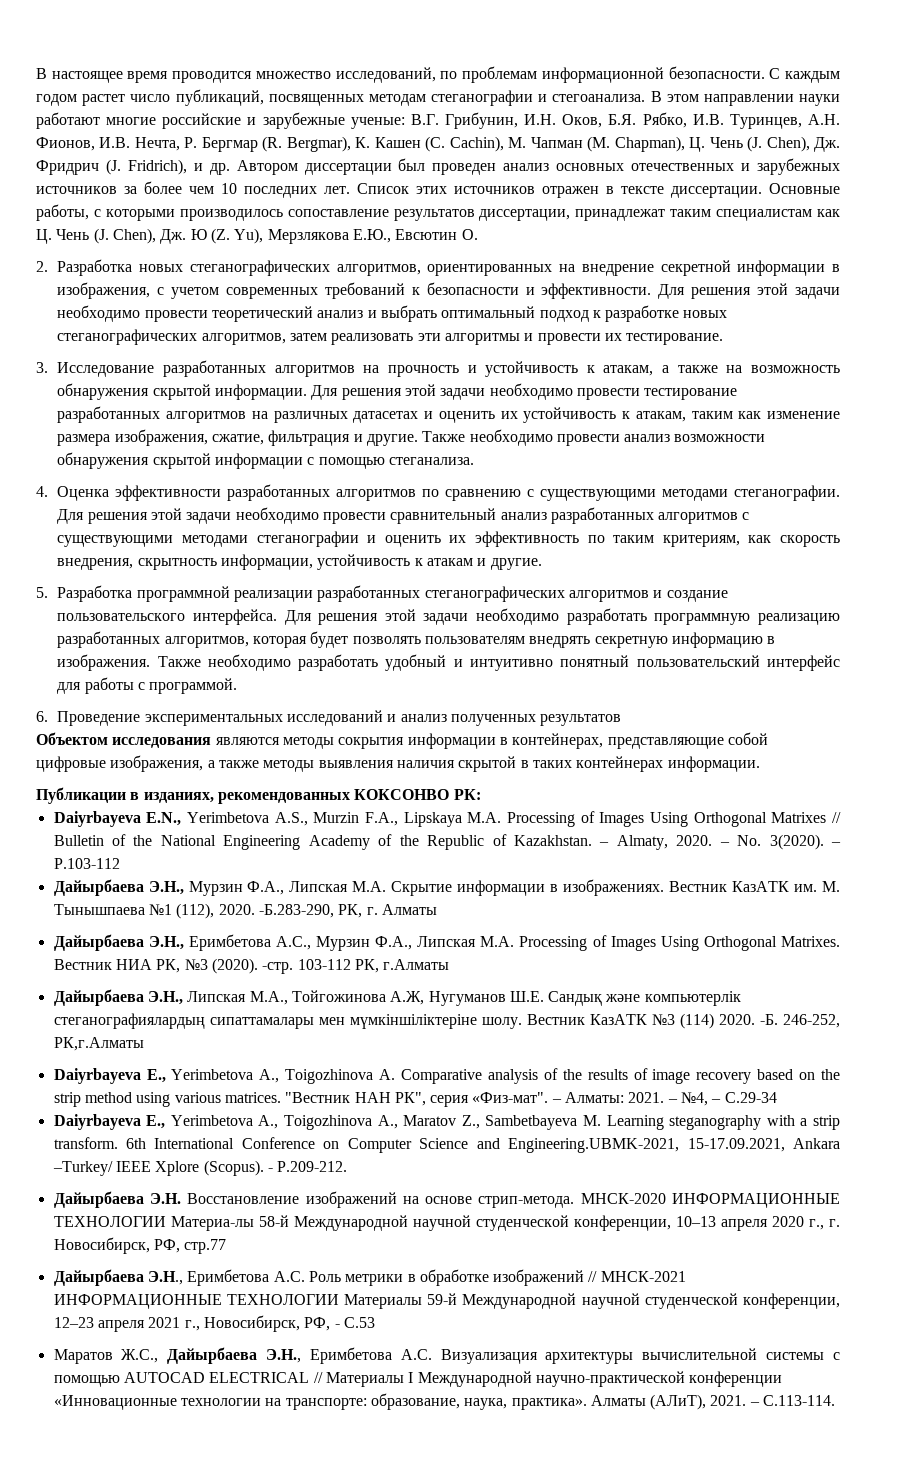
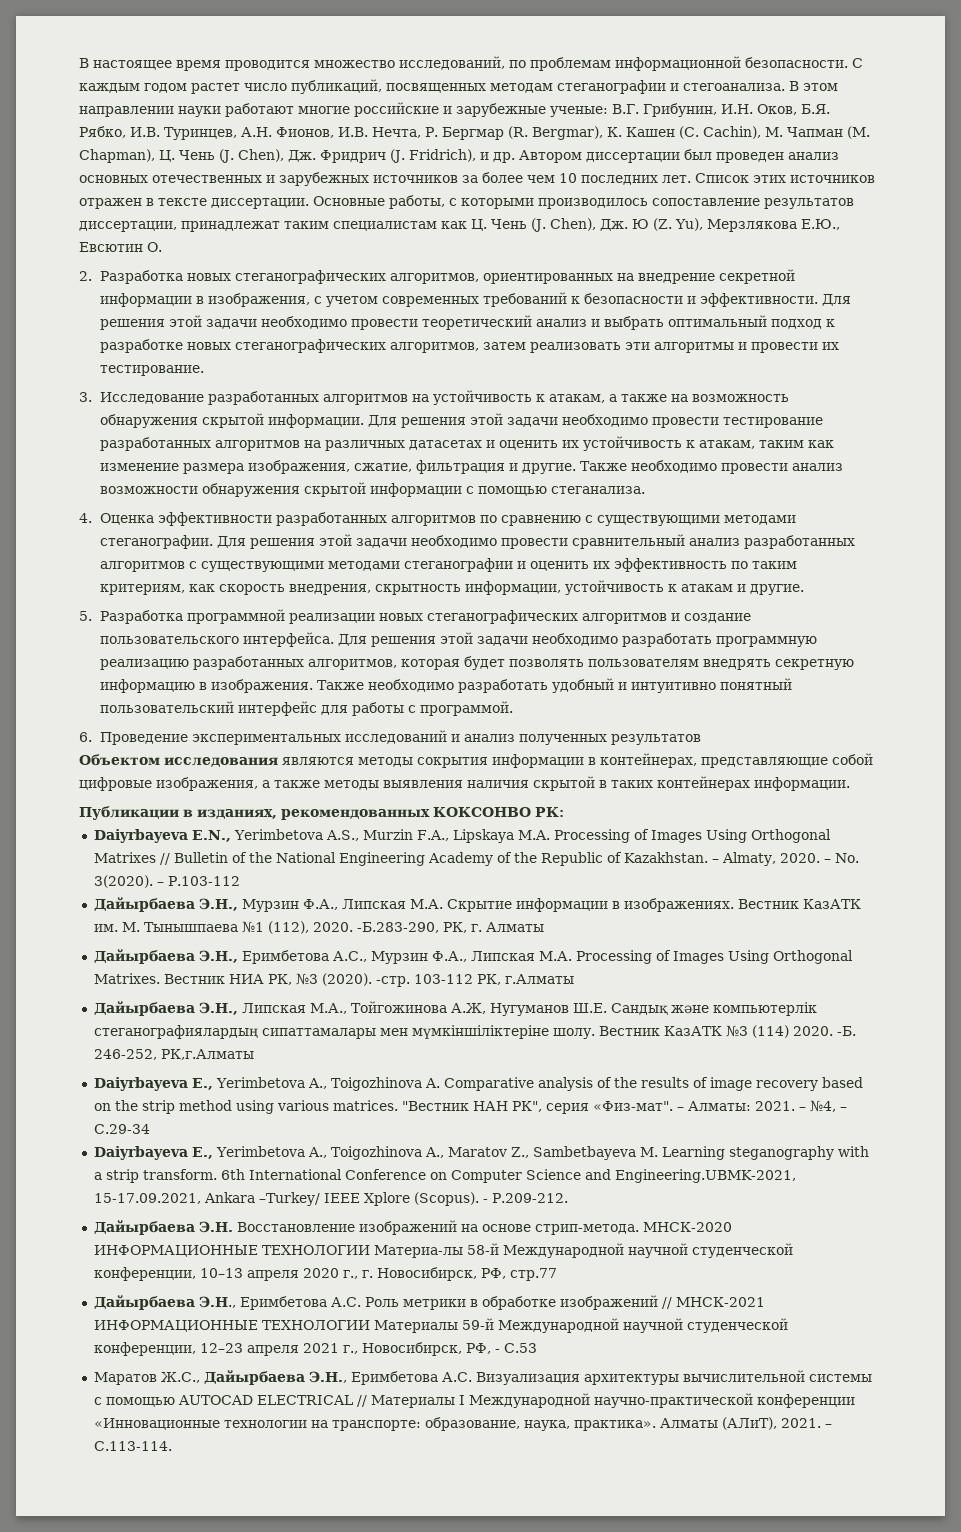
- 3. Исследование разработанных алгоритмов на прочность и устойчивость к атакам, а также на возможность обнаружения скрытой информации.
+ 3. Исследование разработанных алгоритмов на устойчивость к атакам, а также на возможность обнаружения скрытой информации.
- 5. Разработка программной реализации разработанных стеганографических алгоритмов и создание пользовательского интерфейса.
+ 5. Разработка программной реализации новых стеганографических алгоритмов и создание пользовательского интерфейса.

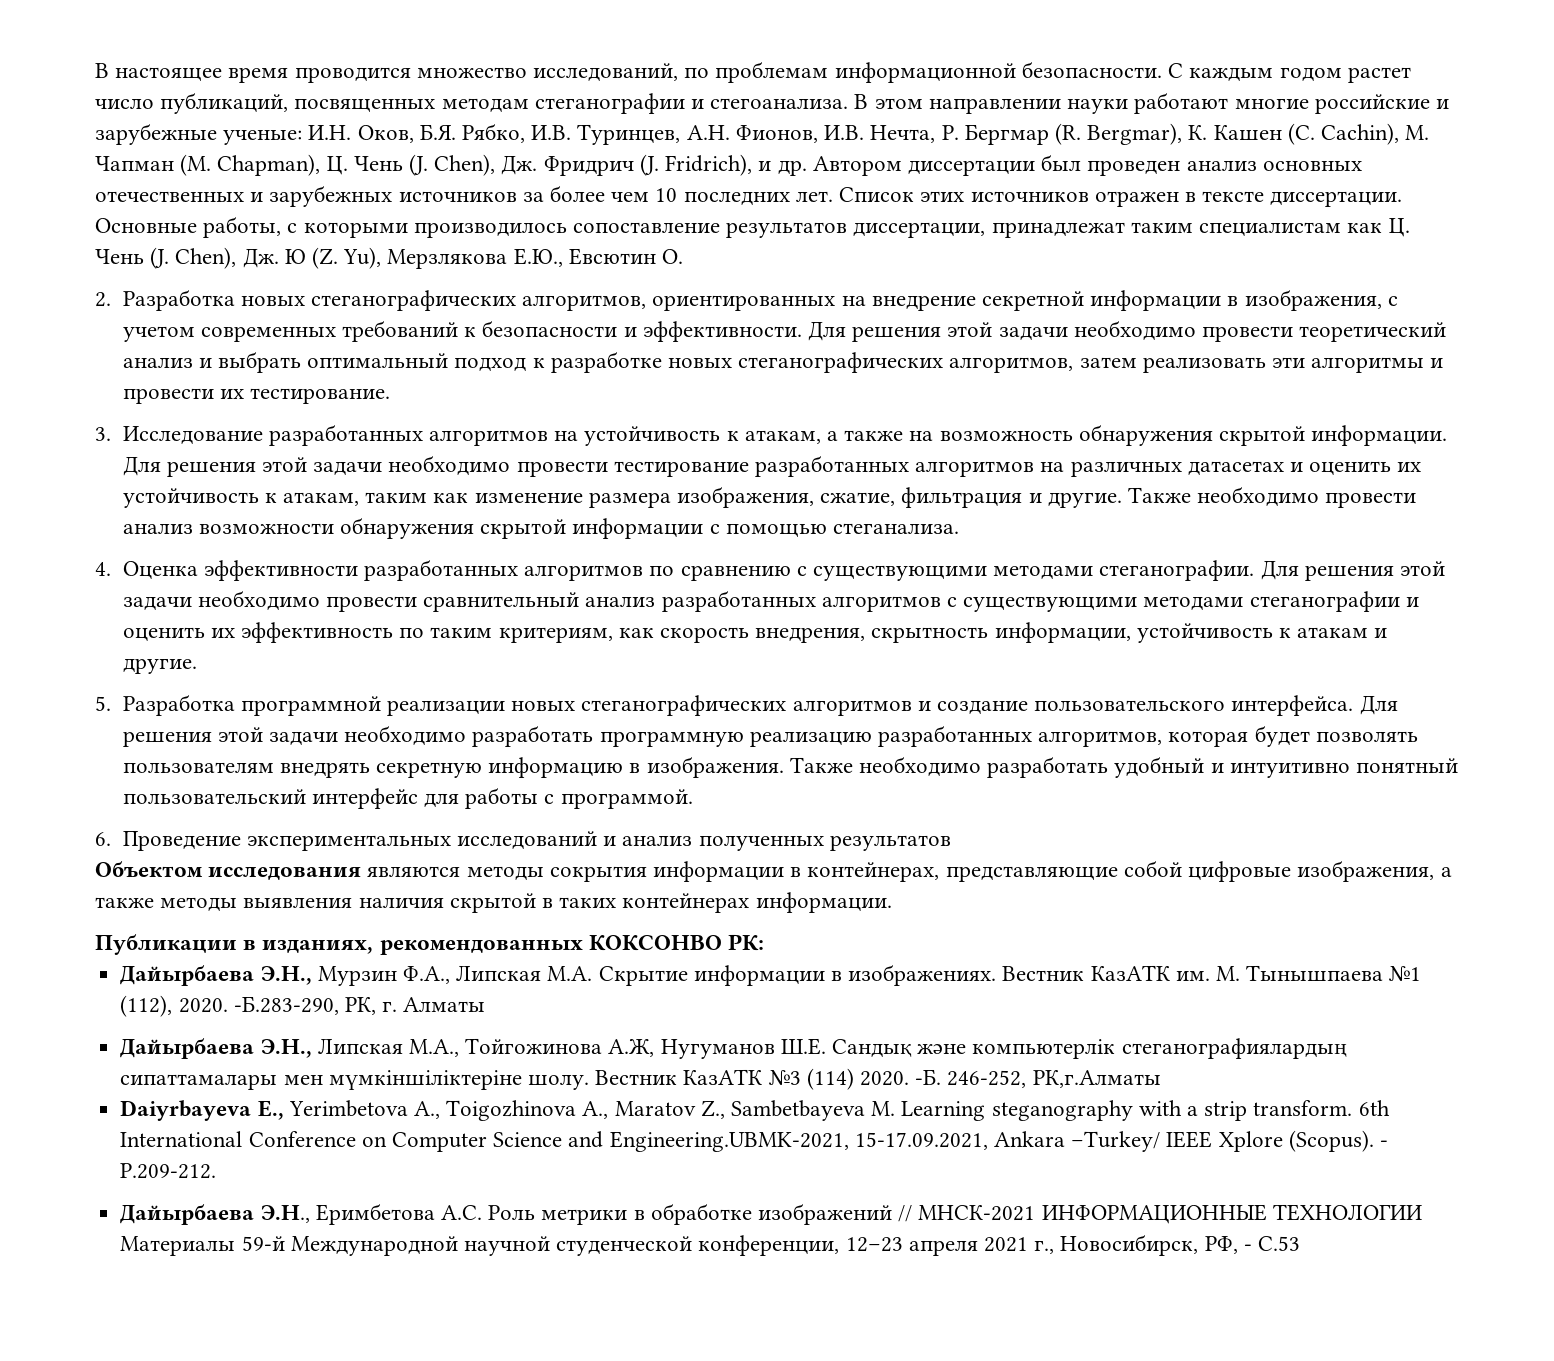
- В этом направлении науки работают многие российские и зарубежные ученые: В.Г. Грибунин, И.Н. Оков, Б.Я. Рябко, И.В. Туринцев, А.Н. Фионов, И.В. Нечта, Р. Бергмар (R. Bergmar), К. Кашен (C. Cachin), М. Чапман (M. Chapman), Ц. Чень (J. Chen), Дж. Фридрич (J. Fridrich), и др. Автором диссертации был проведен анализ основных отечественных и зарубежных источников за более чем 10 последних лет.
+ В этом направлении науки работают многие российские и зарубежные ученые: И.Н. Оков, Б.Я. Рябко, И.В. Туринцев, А.Н. Фионов, И.В. Нечта, Р. Бергмар (R. Bergmar), К. Кашен (C. Cachin), М. Чапман (M. Chapman), Ц. Чень (J. Chen), Дж. Фридрич (J. Fridrich), и др. Автором диссертации был проведен анализ основных отечественных и зарубежных источников за более чем 10 последних лет.
- Daiyrbayeva E.N., Yerimbetova A.S., Murzin F.A., Lipskaya M.A. Processing of Images Using Orthogonal Matrixes // Bulletin of the National Engineering Academy of the Republic of Kazakhstan. – Almaty, 2020. – No. 3(2020). – P.103-112
- Дайырбаева Э.Н., Еримбетова А.С., Мурзин Ф.А., Липская М.А. Processing of Images Using Orthogonal Matrixes. Вестник НИА РК, №3 (2020). -стр. 103-112 РК, г.Алматы
- Daiyrbayeva E., Yerimbetova A., Toigozhinova A. Comparative analysis of the results of image recovery based on the strip method using various matrices. "Вестник НАН РК", серия «Физ-мат". – Алматы: 2021. – №4, – С.29-34
- Дайырбаева Э.Н. Восстановление изображений на основе стрип-метода. МНСК-2020 ИНФОРМАЦИОННЫЕ ТЕХНОЛОГИИ Материа-лы 58-й Международной научной студенческой конференции, 10–13 апреля 2020 г., г. Новосибирск, РФ, стр.77
- Маратов Ж.С., Дайырбаева Э.Н., Еримбетова А.С. Визуализация архитектуры вычислительной системы с помощью AUTOCAD ELECTRICAL // Материалы I Международной научно-практической конференции «Инновационные технологии на транспорте: образование, наука, практика». Алматы (АЛиТ), 2021. – С.113-114.

